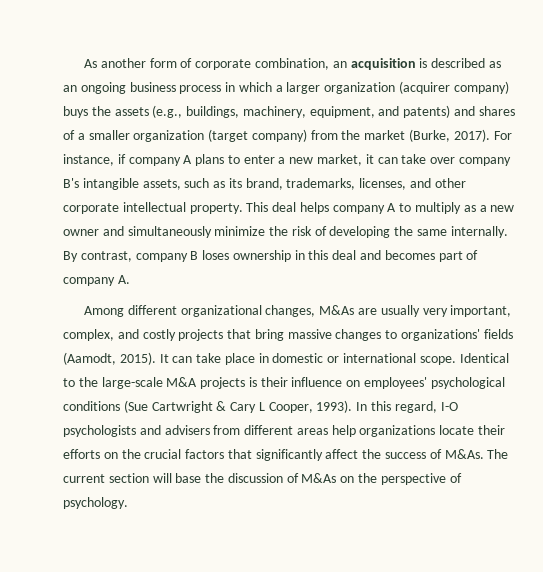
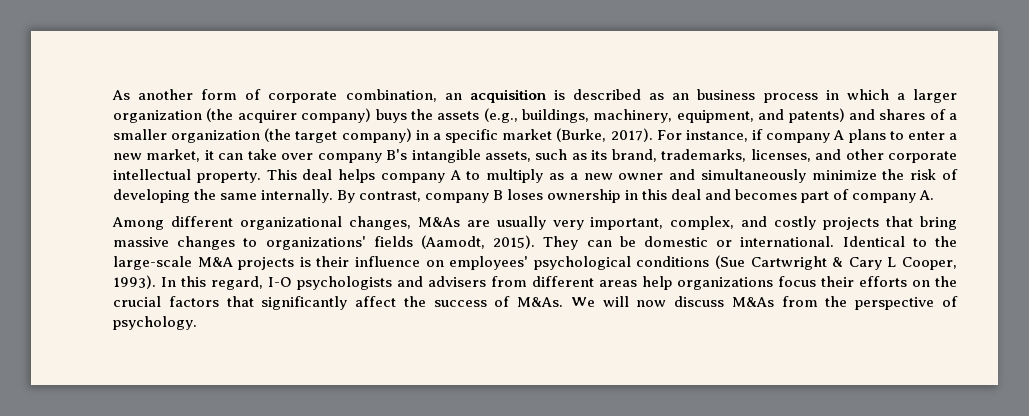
- As another form of corporate combination, an acquisition is described as an ongoing business process in which a larger organization (acquirer company) buys the assets (e.g., buildings, machinery, equipment, and patents) and shares of a smaller organization (target company) from the market (Burke, 2017).
+ As another form of corporate combination, an acquisition is described as an business process in which a larger organization (the acquirer company) buys the assets (e.g., buildings, machinery, equipment, and patents) and shares of a smaller organization (the target company) in a specific market (Burke, 2017).
- It can take place in domestic or international scope.
+ They can be domestic or international.
- In this regard, I-O psychologists and advisers from different areas help organizations locate their efforts on the crucial factors that significantly affect the success of M&As.
+ In this regard, I-O psychologists and advisers from different areas help organizations focus their efforts on the crucial factors that significantly affect the success of M&As.
- The current section will base the discussion of M&As on the perspective of psychology.
+ We will now discuss M&As from the perspective of psychology.

